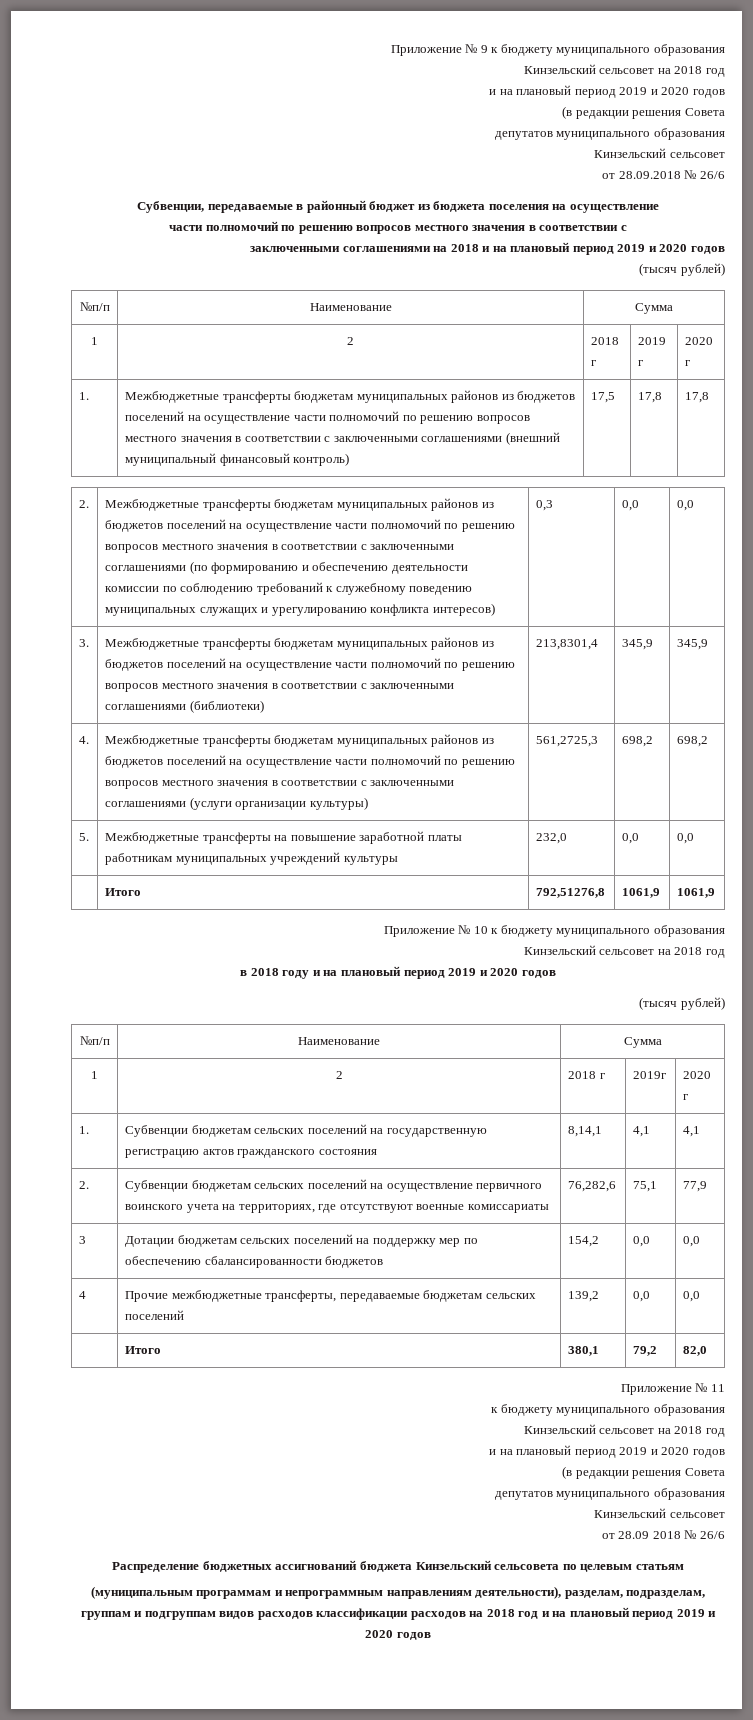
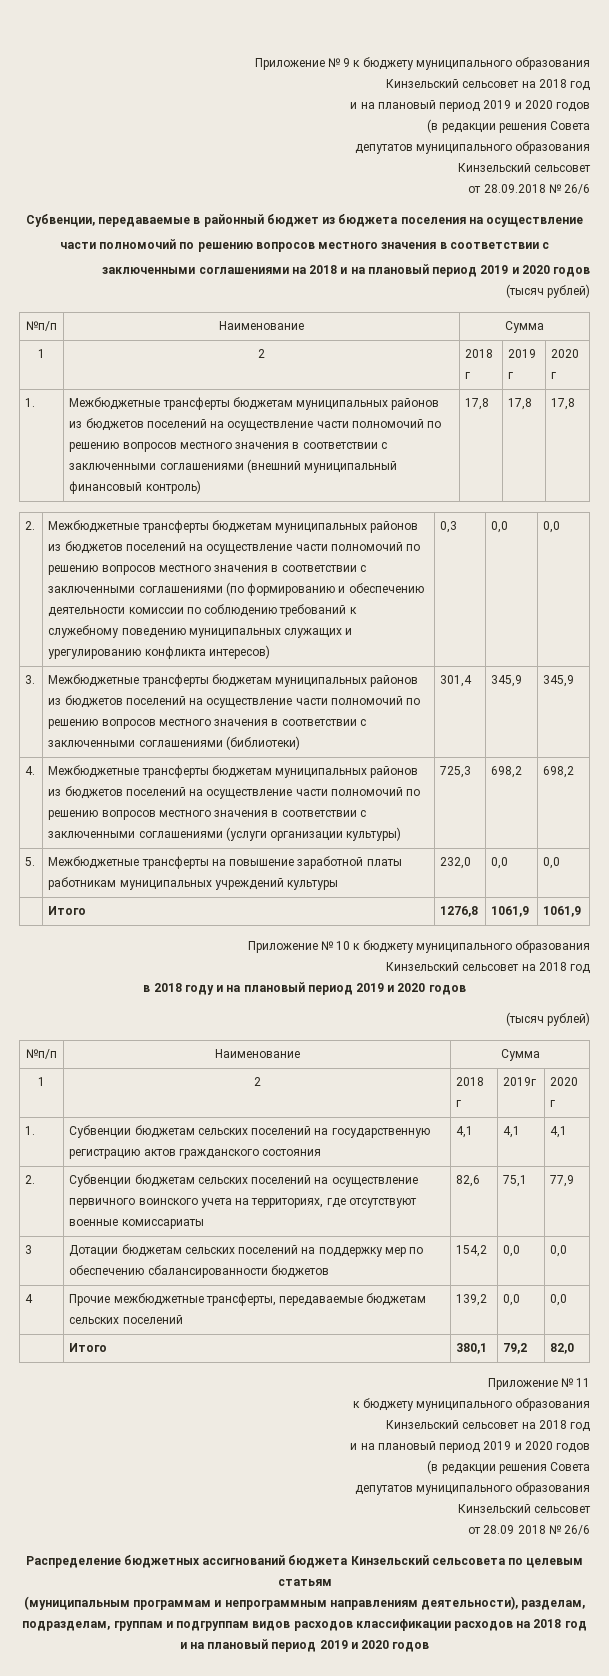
- 1. | Межбюджетные трансферты бюджетам муниципальных районов из бюджетов поселений на осуществление части полномочий по решению вопросов местного значения в соответствии с заключенными соглашениями (внешний муниципальный финансовый контроль) | 17,5 | 17,8 | 17,8
+ 1. | Межбюджетные трансферты бюджетам муниципальных районов из бюджетов поселений на осуществление части полномочий по решению вопросов местного значения в соответствии с заключенными соглашениями (внешний муниципальный финансовый контроль) | 17,8 | 17,8 | 17,8
- 3. | Межбюджетные трансферты бюджетам муниципальных районов из бюджетов поселений на осуществление части полномочий по решению вопросов местного значения в соответствии с заключенными соглашениями (библиотеки) | 213,8301,4 | 345,9 | 345,9
+ 3. | Межбюджетные трансферты бюджетам муниципальных районов из бюджетов поселений на осуществление части полномочий по решению вопросов местного значения в соответствии с заключенными соглашениями (библиотеки) | 301,4 | 345,9 | 345,9
- 4. | Межбюджетные трансферты бюджетам муниципальных районов из бюджетов поселений на осуществление части полномочий по решению вопросов местного значения в соответствии с заключенными соглашениями (услуги организации культуры) | 561,2725,3 | 698,2 | 698,2
+ 4. | Межбюджетные трансферты бюджетам муниципальных районов из бюджетов поселений на осуществление части полномочий по решению вопросов местного значения в соответствии с заключенными соглашениями (услуги организации культуры) | 725,3 | 698,2 | 698,2
- | Итого | 792,51276,8 | 1061,9 | 1061,9
+ | Итого | 1276,8 | 1061,9 | 1061,9
- 1. | Субвенции бюджетам сельских поселений на государственную регистрацию актов гражданского состояния | 8,14,1 | 4,1 | 4,1
+ 1. | Субвенции бюджетам сельских поселений на государственную регистрацию актов гражданского состояния | 4,1 | 4,1 | 4,1
- 2. | Субвенции бюджетам сельских поселений на осуществление первичного воинского учета на территориях, где отсутствуют военные комиссариаты | 76,282,6 | 75,1 | 77,9
+ 2. | Субвенции бюджетам сельских поселений на осуществление первичного воинского учета на территориях, где отсутствуют военные комиссариаты | 82,6 | 75,1 | 77,9

